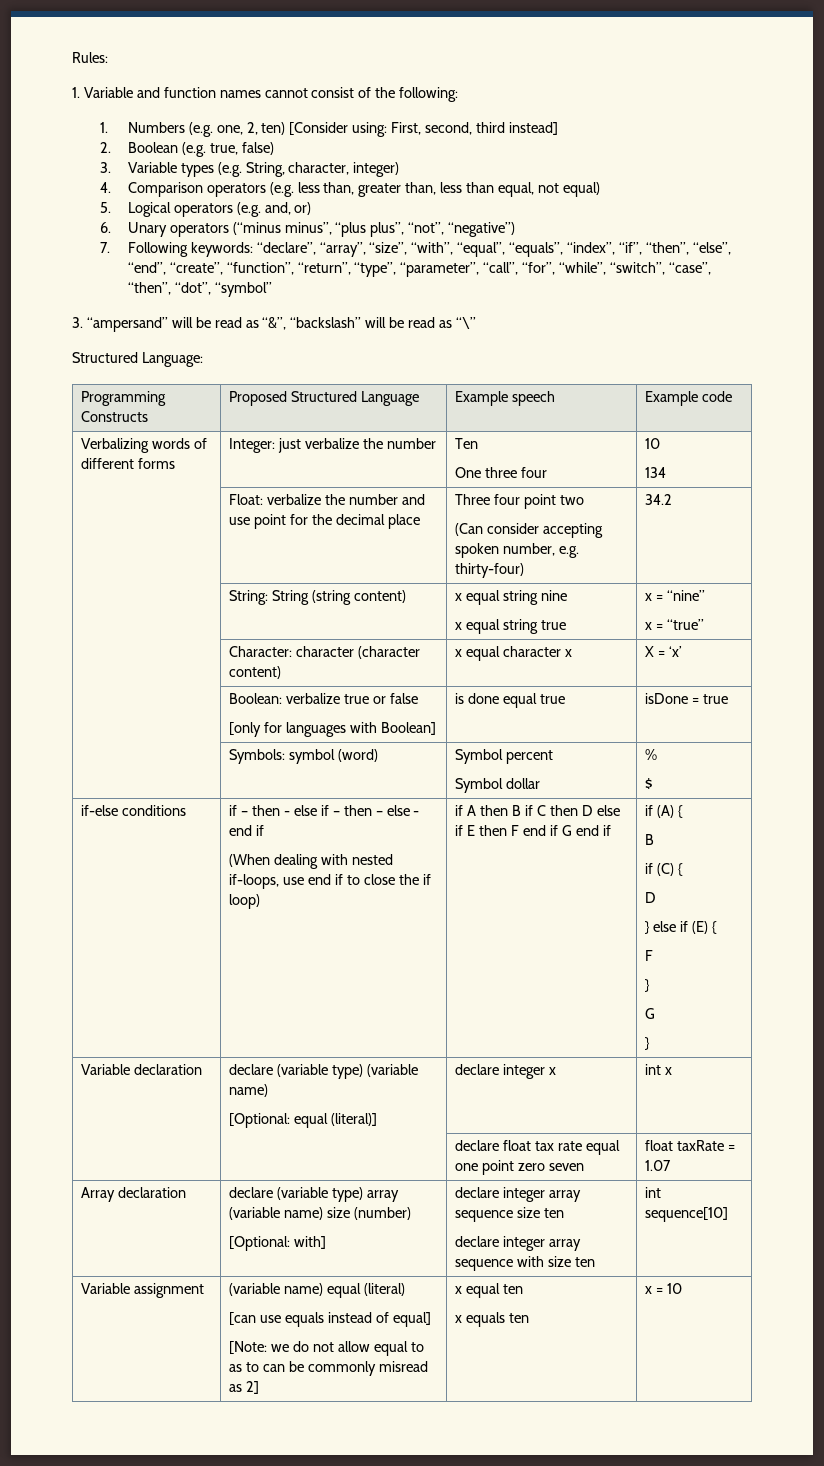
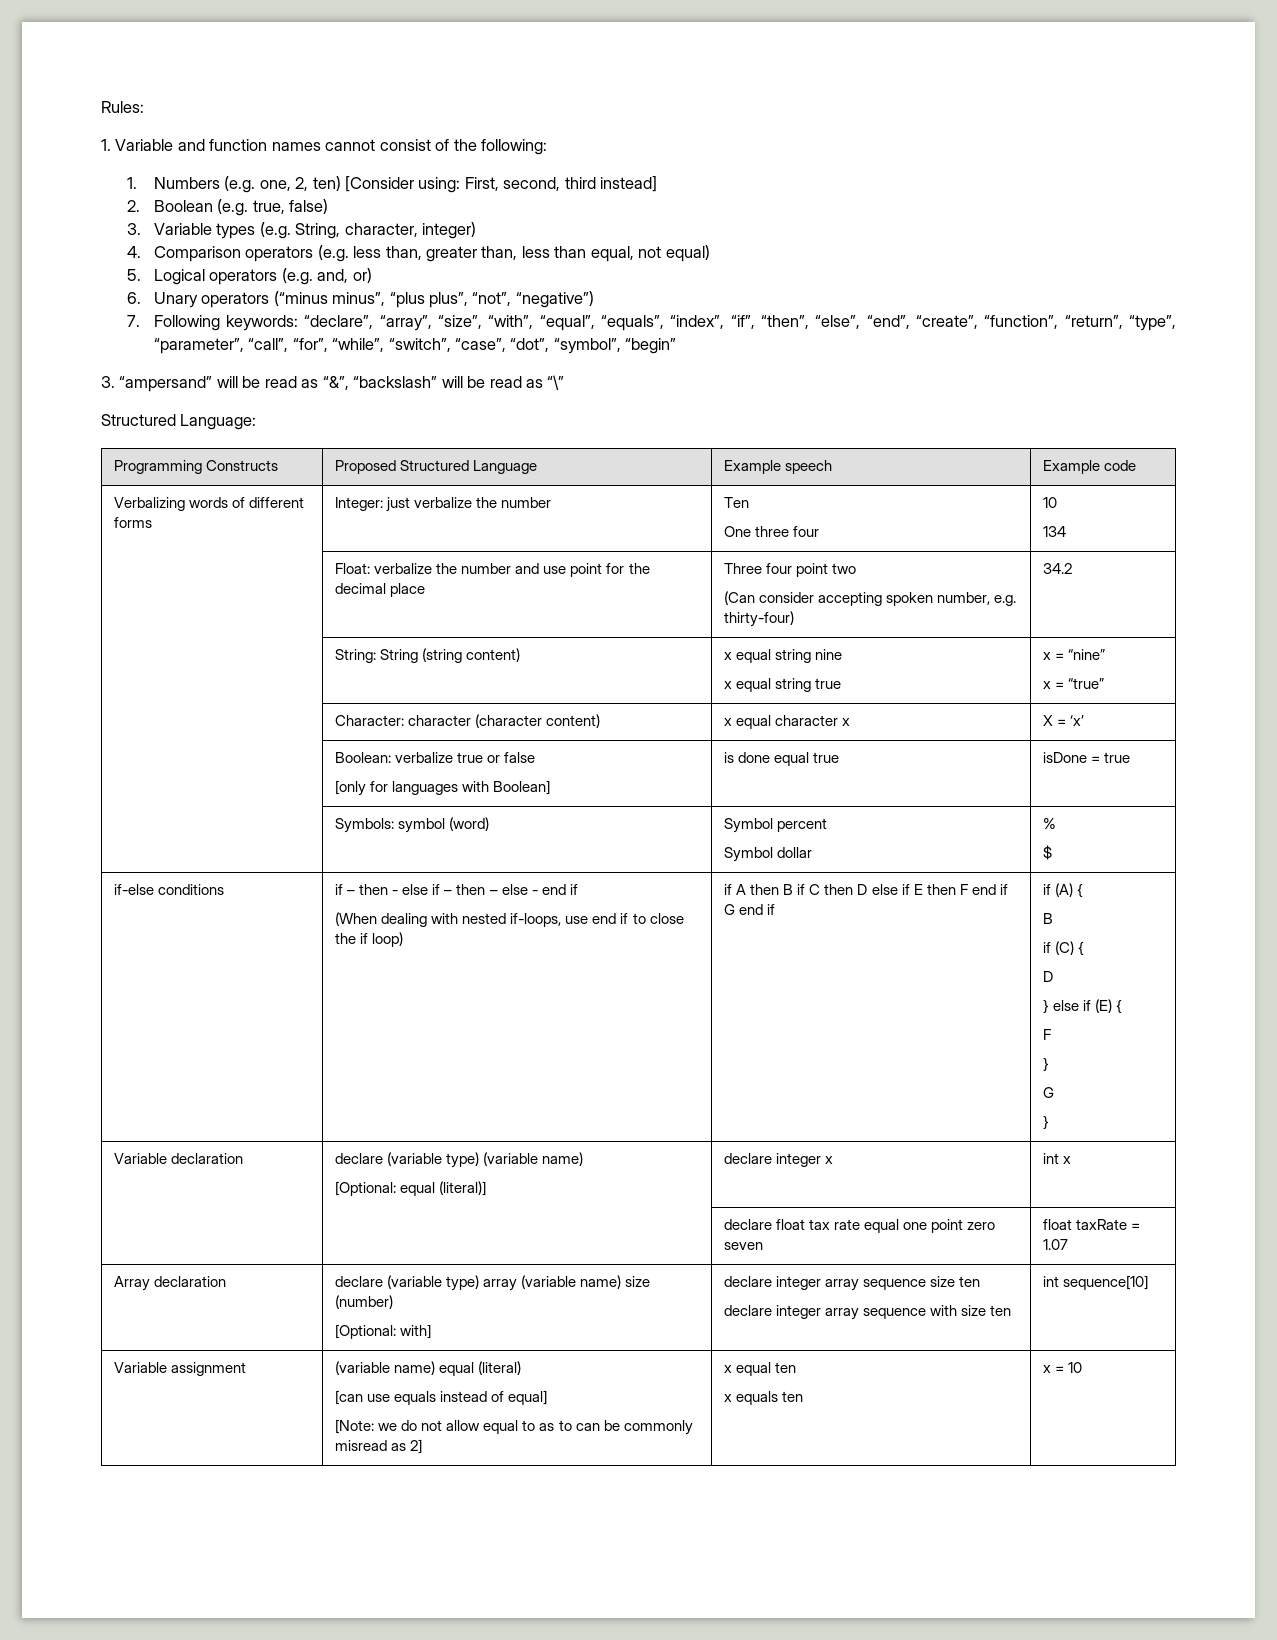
- 7. Following keywords: “declare”, “array”, “size”, “with”, “equal”, “equals”, “index”, “if”, “then”, “else”, “end”, “create”, “function”, “return”, “type”, “parameter”, “call”, “for”, “while”, “switch”, “case”, “then”, “dot”, “symbol”
+ 7. Following keywords: “declare”, “array”, “size”, “with”, “equal”, “equals”, “index”, “if”, “then”, “else”, “end”, “create”, “function”, “return”, “type”, “parameter”, “call”, “for”, “while”, “switch”, “case”, “dot”, “symbol”, “begin”

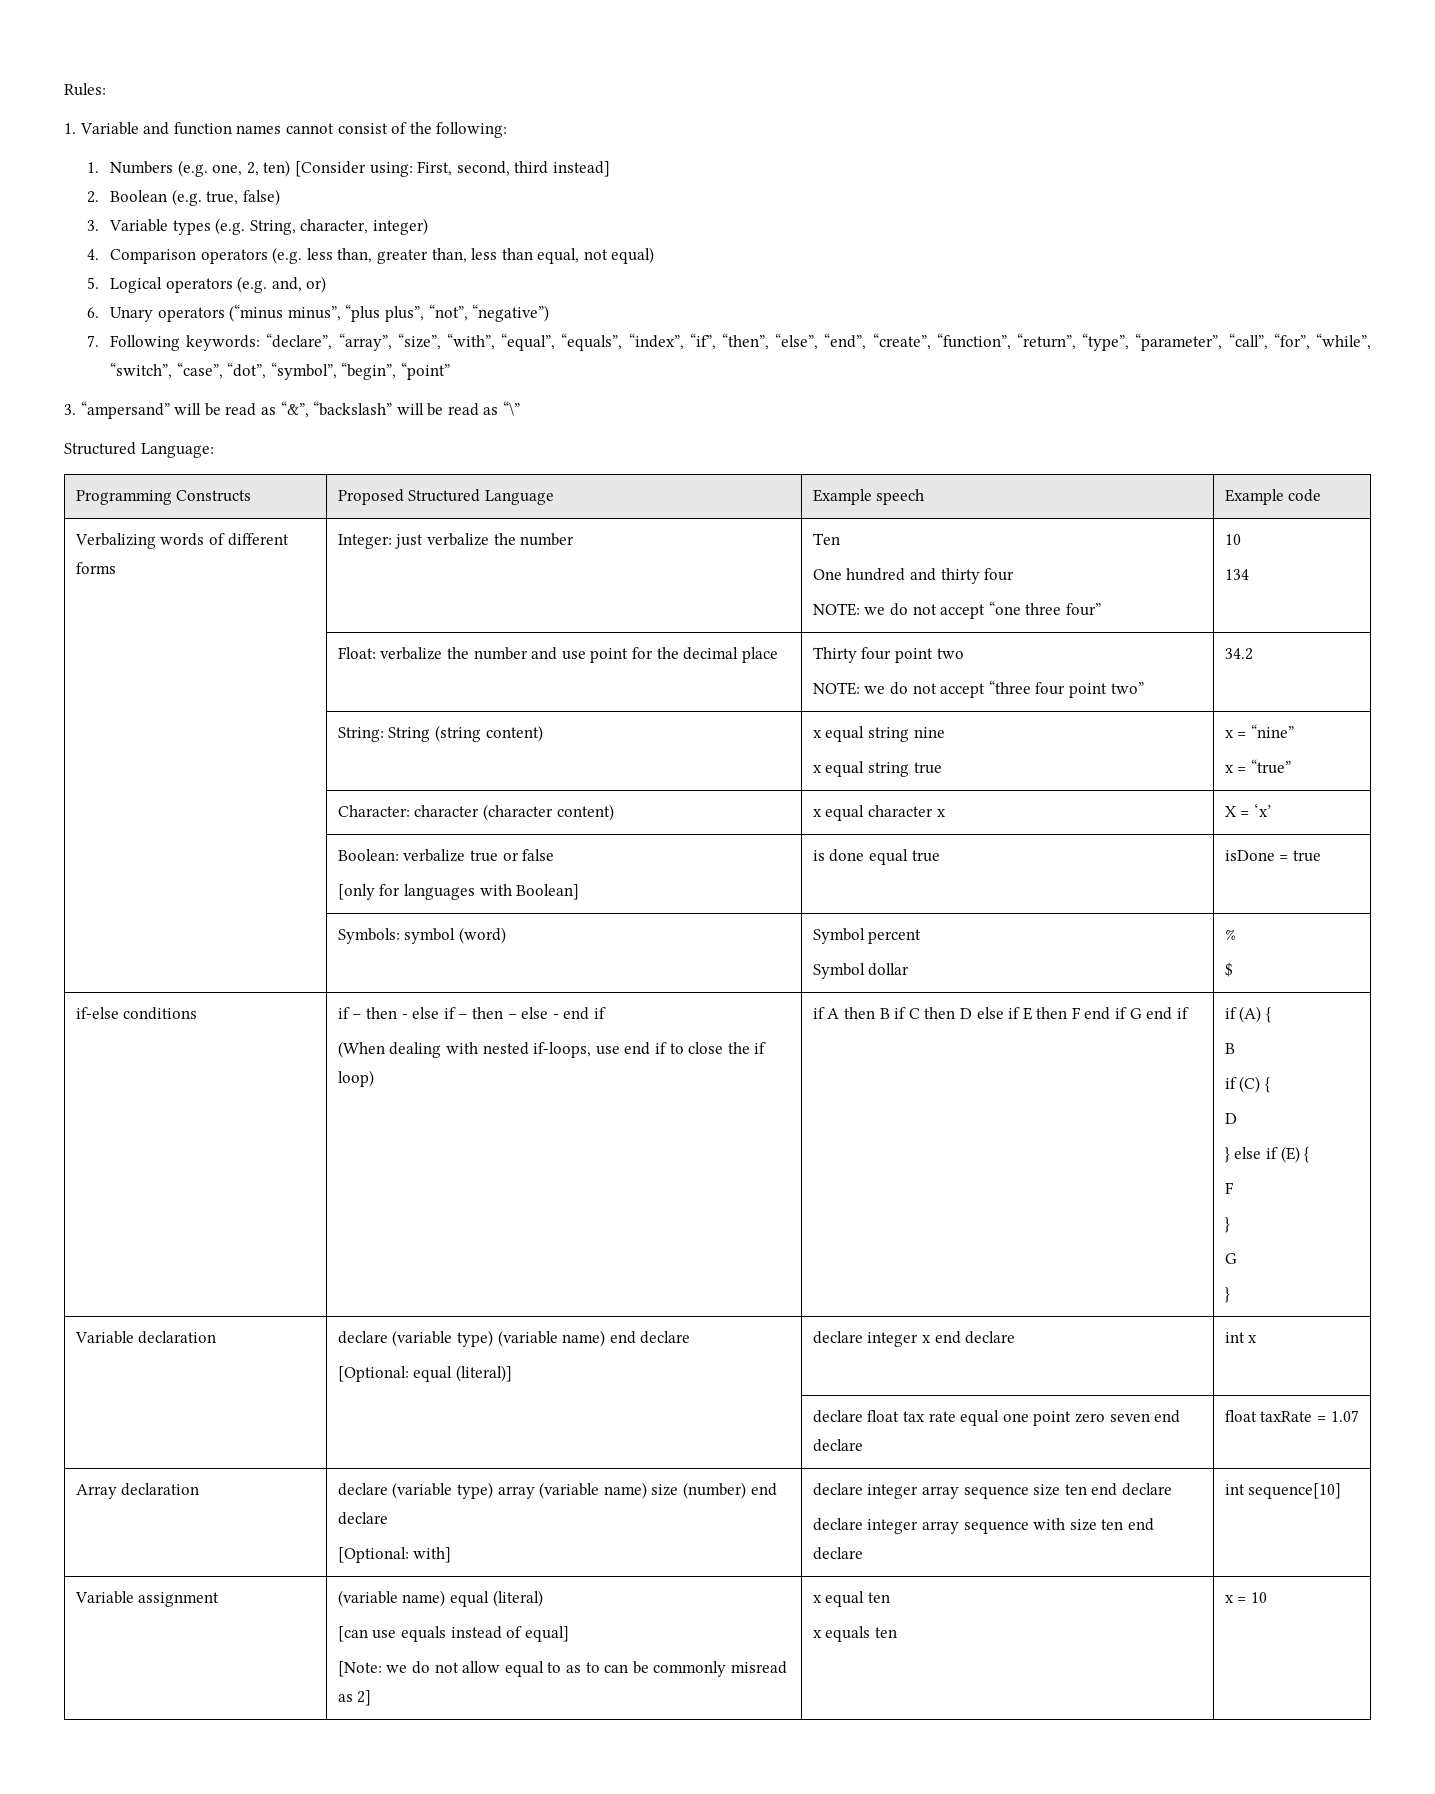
- 7. Following keywords: “declare”, “array”, “size”, “with”, “equal”, “equals”, “index”, “if”, “then”, “else”, “end”, “create”, “function”, “return”, “type”, “parameter”, “call”, “for”, “while”, “switch”, “case”, “dot”, “symbol”, “begin”
+ 7. Following keywords: “declare”, “array”, “size”, “with”, “equal”, “equals”, “index”, “if”, “then”, “else”, “end”, “create”, “function”, “return”, “type”, “parameter”, “call”, “for”, “while”, “switch”, “case”, “dot”, “symbol”, “begin”, “point”
  Verbalizing words of different forms | Integer: just verbalize the number | Ten
- One three four | 10
+ One hundred and thirty four
+ NOTE: we do not accept “one three four” | 10
- | Float: verbalize the number and use point for the decimal place | Three four point two
- (Can consider accepting spoken number, e.g. thirty-four) | 34.2
+ | Float: verbalize the number and use point for the decimal place | Thirty four point two
+ NOTE: we do not accept “three four point two” | 34.2
- Variable declaration | declare (variable type) (variable name)
- [Optional: equal (literal)] | declare integer x | int x
+ Variable declaration | declare (variable type) (variable name) end declare
+ [Optional: equal (literal)] | declare integer x end declare | int x
- | | declare float tax rate equal one point zero seven | float taxRate = 1.07
+ | | declare float tax rate equal one point zero seven end declare | float taxRate = 1.07
- Array declaration | declare (variable type) array (variable name) size (number)
- [Optional: with] | declare integer array sequence size ten
- declare integer array sequence with size ten | int sequence[10]
+ Array declaration | declare (variable type) array (variable name) size (number) end declare
+ [Optional: with] | declare integer array sequence size ten end declare
+ declare integer array sequence with size ten end declare | int sequence[10]

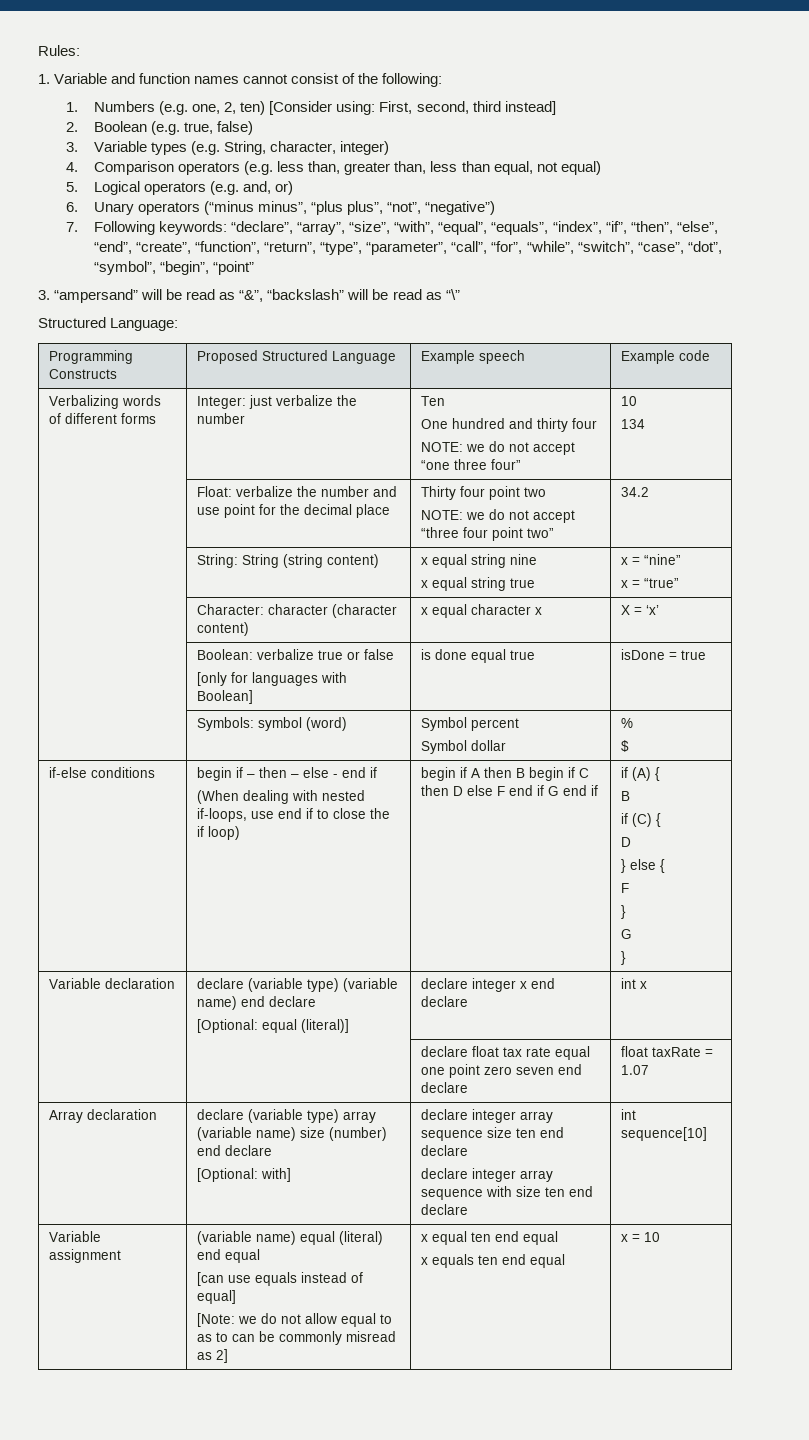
- if – then - else if – then – else - end if
+ begin if – then – else - end if
- if A then B if C then D else if E then F end if G end if
+ begin if A then B begin if C then D else F end if G end if
- } else if (E) {
+ } else {
- (variable name) equal (literal)
+ (variable name) equal (literal) end equal
- x equal ten
+ x equal ten end equal
- x equals ten
+ x equals ten end equal

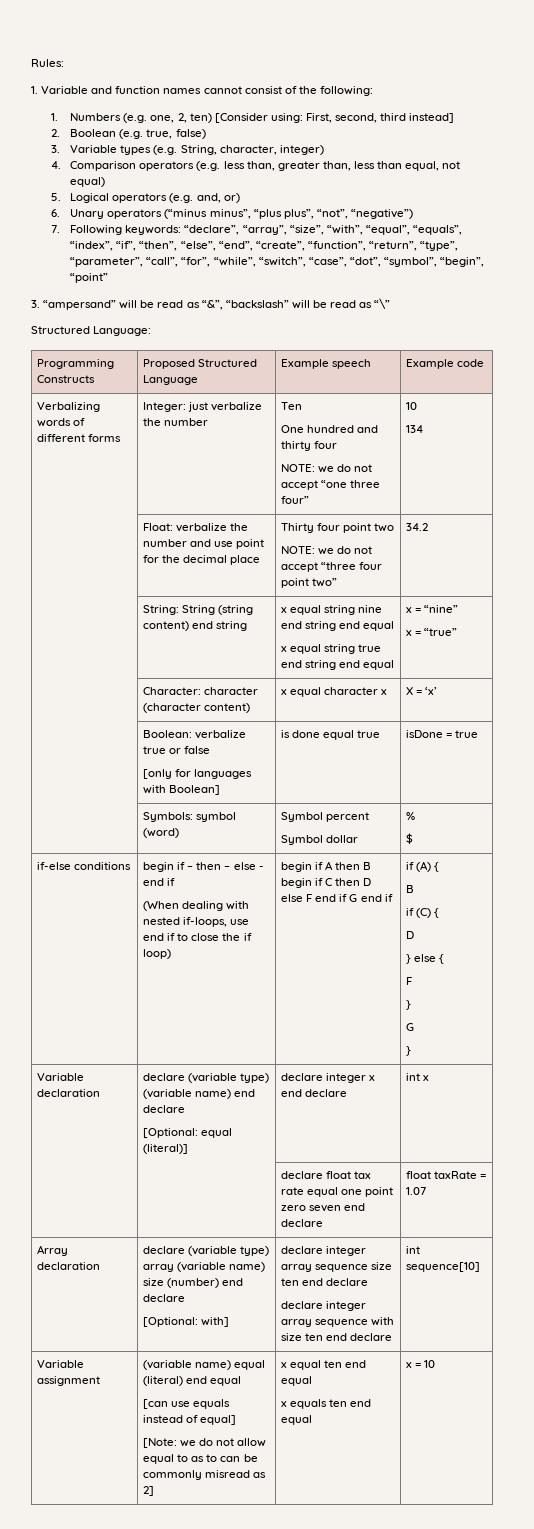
- | String: String (string content) | x equal string nine
- x equal string true | x = “nine”
+ | String: String (string content) end string | x equal string nine end string end equal
+ x equal string true end string end equal | x = “nine”

